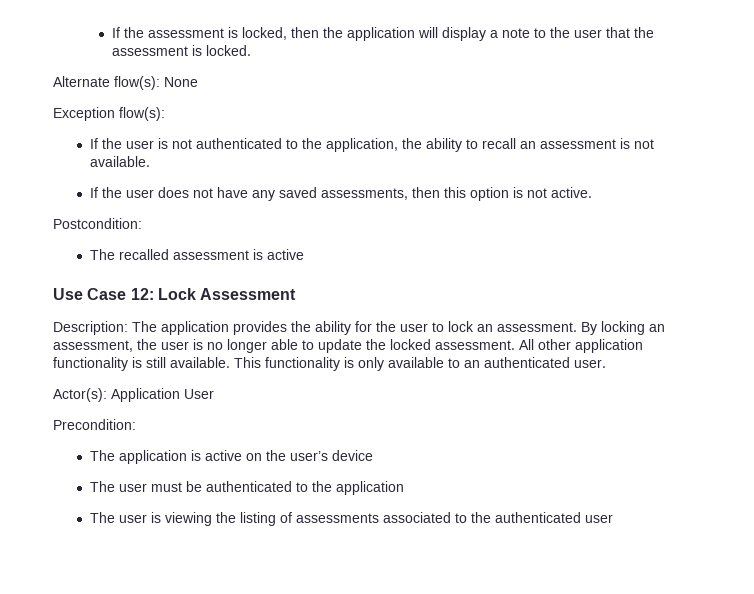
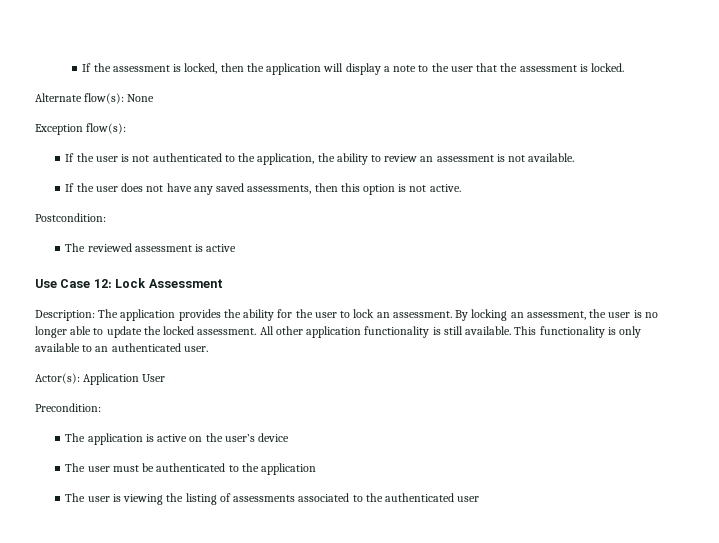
- If the user is not authenticated to the application, the ability to recall an assessment is not available.
+ If the user is not authenticated to the application, the ability to review an assessment is not available.
- The recalled assessment is active
+ The reviewed assessment is active

